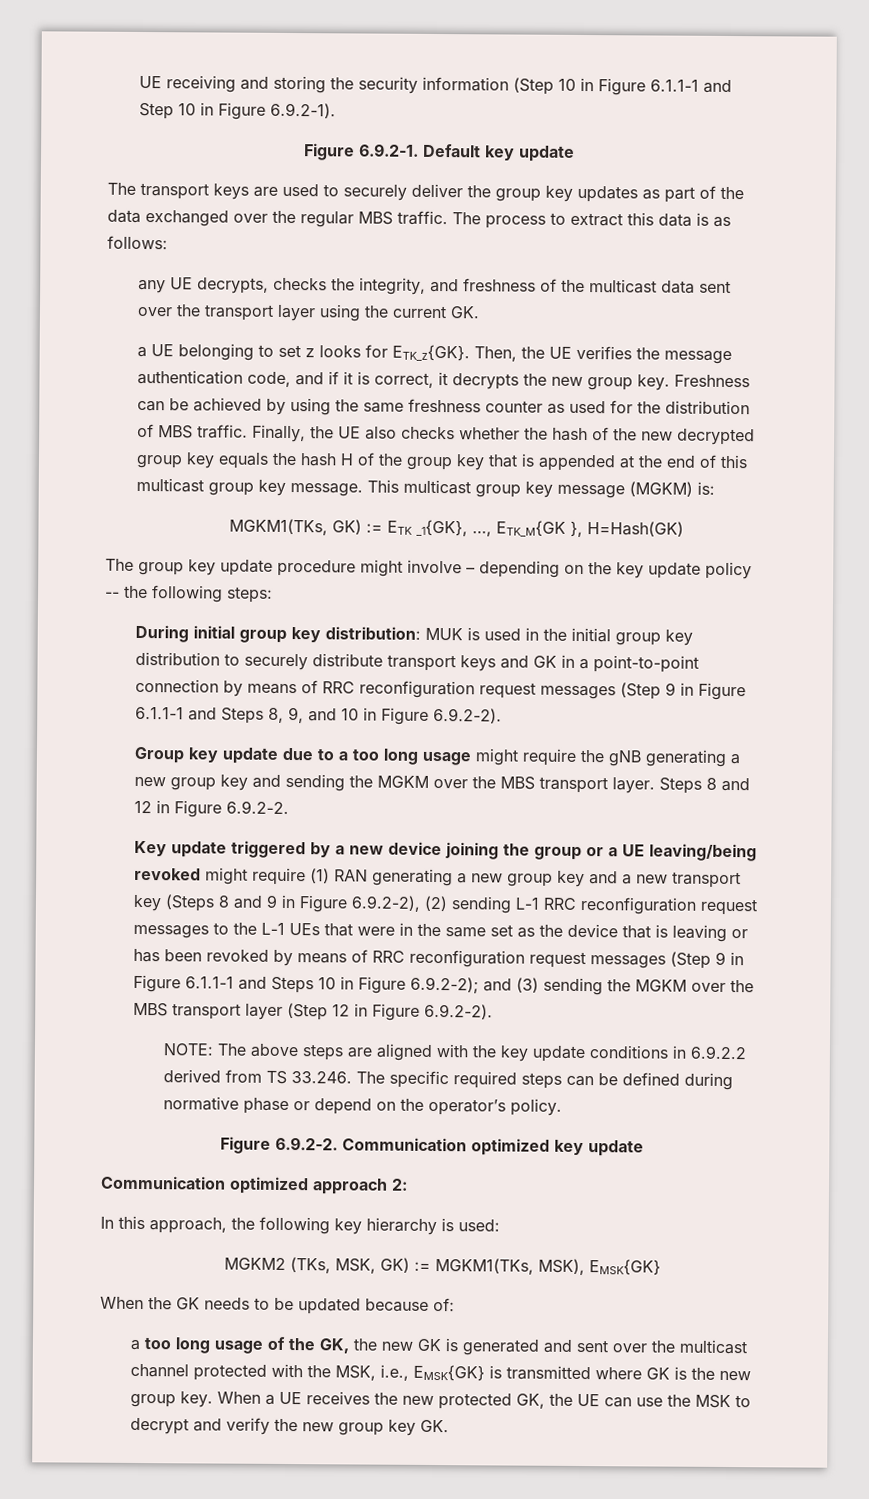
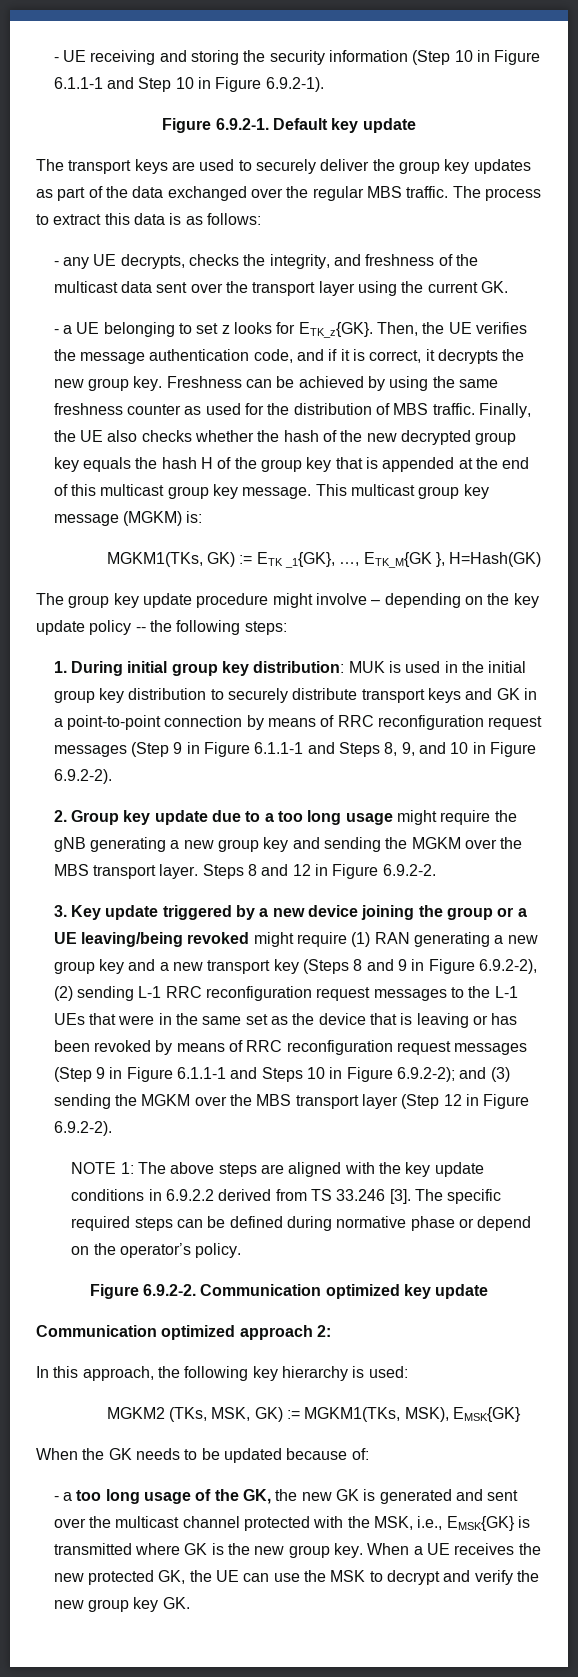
- UE receiving and storing the security information (Step 10 in Figure 6.1.1-1 and Step 10 in Figure 6.9.2-1).
+ - UE receiving and storing the security information (Step 10 in Figure 6.1.1-1 and Step 10 in Figure 6.9.2-1).
- any UE decrypts, checks the integrity, and freshness of the multicast data sent over the transport layer using the current GK.
+ - any UE decrypts, checks the integrity, and freshness of the multicast data sent over the transport layer using the current GK.
- a UE belonging to set z looks for ETK_z{GK}.
+ - a UE belonging to set z looks for ETK_z{GK}.
- During initial group key distribution: MUK is used in the initial group key distribution to securely distribute transport keys and GK in a point-to-point connection by means of RRC reconfiguration request messages (Step 9 in Figure 6.1.1-1 and Steps 8, 9, and 10 in Figure 6.9.2-2).
+ 1. During initial group key distribution: MUK is used in the initial group key distribution to securely distribute transport keys and GK in a point-to-point connection by means of RRC reconfiguration request messages (Step 9 in Figure 6.1.1-1 and Steps 8, 9, and 10 in Figure 6.9.2-2).
- Group key update due to a too long usage might require the gNB generating a new group key and sending the MGKM over the MBS transport layer.
+ 2. Group key update due to a too long usage might require the gNB generating a new group key and sending the MGKM over the MBS transport layer.
- Key update triggered by a new device joining the group or a UE leaving/being revoked might require (1) RAN generating a new group key and a new transport key (Steps 8 and 9 in Figure 6.9.2-2), (2) sending L-1 RRC reconfiguration request messages to the L-1 UEs that were in the same set as the device that is leaving or has been revoked by means of RRC reconfiguration request messages (Step 9 in Figure 6.1.1-1 and Steps 10 in Figure 6.9.2-2);
+ 3. Key update triggered by a new device joining the group or a UE leaving/being revoked might require (1) RAN generating a new group key and a new transport key (Steps 8 and 9 in Figure 6.9.2-2), (2) sending L-1 RRC reconfiguration request messages to the L-1 UEs that were in the same set as the device that is leaving or has been revoked by means of RRC reconfiguration request messages (Step 9 in Figure 6.1.1-1 and Steps 10 in Figure 6.9.2-2);
- NOTE: The above steps are aligned with the key update conditions in 6.9.2.2 derived from TS 33.246. The specific required steps can be defined during normative phase or depend on the operator’s policy.
+ NOTE 1: The above steps are aligned with the key update conditions in 6.9.2.2 derived from TS 33.246 [3]. The specific required steps can be defined during normative phase or depend on the operator’s policy.
- a too long usage of the GK, the new GK is generated and sent over the multicast channel protected with the MSK, i.e., EMSK{GK} is transmitted where GK is the new group key.
+ - a too long usage of the GK, the new GK is generated and sent over the multicast channel protected with the MSK, i.e., EMSK{GK} is transmitted where GK is the new group key.

